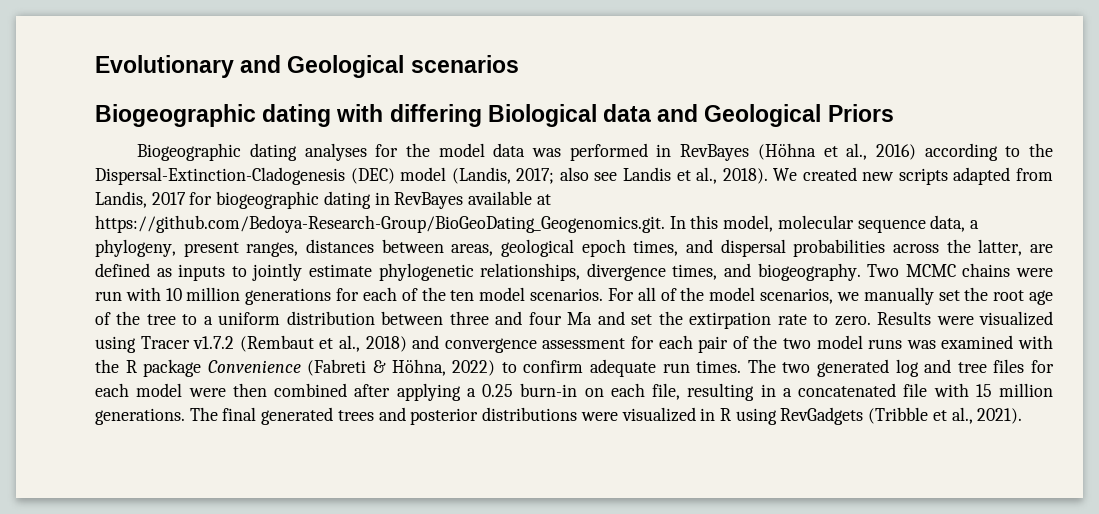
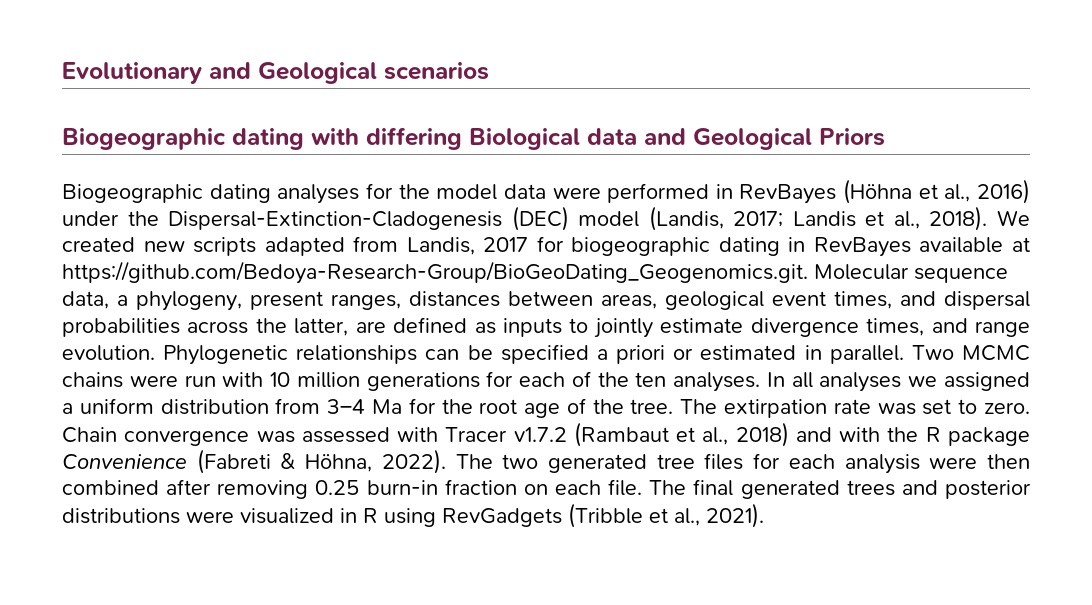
- Biogeographic dating analyses for the model data was performed in RevBayes (Höhna et al., 2016) according to the Dispersal-Extinction-Cladogenesis (DEC) model (Landis, 2017; also see Landis et al., 2018).
+ Biogeographic dating analyses for the model data were performed in RevBayes (Höhna et al., 2016) under the Dispersal-Extinction-Cladogenesis (DEC) model (Landis, 2017; Landis et al., 2018).
- We created new scripts adapted from Landis, 2017 for biogeographic dating in RevBayes available at https://github.com/Bedoya-Research-Group/BioGeoDating_Geogenomics.git. In this model, molecular sequence data, a phylogeny, present ranges, distances between areas, geological epoch times, and dispersal probabilities across the latter, are defined as inputs to jointly estimate phylogenetic relationships, divergence times, and biogeography.
+ We created new scripts adapted from Landis, 2017 for biogeographic dating in RevBayes available at https://github.com/Bedoya-Research-Group/BioGeoDating_Geogenomics.git. Molecular sequence data, a phylogeny, present ranges, distances between areas, geological event times, and dispersal probabilities across the latter, are defined as inputs to jointly estimate divergence times, and range evolution. Phylogenetic relationships can be specified a priori or estimated in parallel.
- Two MCMC chains were run with 10 million generations for each of the ten model scenarios. For all of the model scenarios, we manually set the root age of the tree to a uniform distribution between three and four Ma and set the extirpation rate to zero. Results were visualized using Tracer v1.7.2 (Rembaut et al., 2018) and convergence assessment for each pair of the two model runs was examined with the R package Convenience (Fabreti & Höhna, 2022) to confirm adequate run times.
+ Two MCMC chains were run with 10 million generations for each of the ten analyses. In all analyses we assigned a uniform distribution from 3–4 Ma for the root age of the tree. The extirpation rate was set to zero. Chain convergence was assessed with Tracer v1.7.2 (Rambaut et al., 2018) and with the R package Convenience (Fabreti & Höhna, 2022).
- The two generated log and tree files for each model were then combined after applying a 0.25 burn-in on each file, resulting in a concatenated file with 15 million generations.
+ The two generated tree files for each analysis were then combined after removing 0.25 burn-in fraction on each file.

